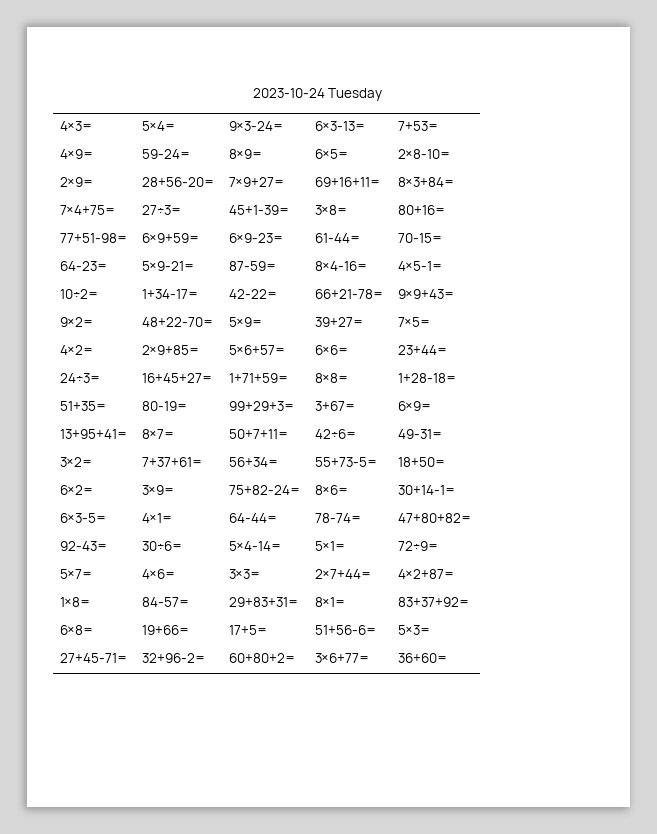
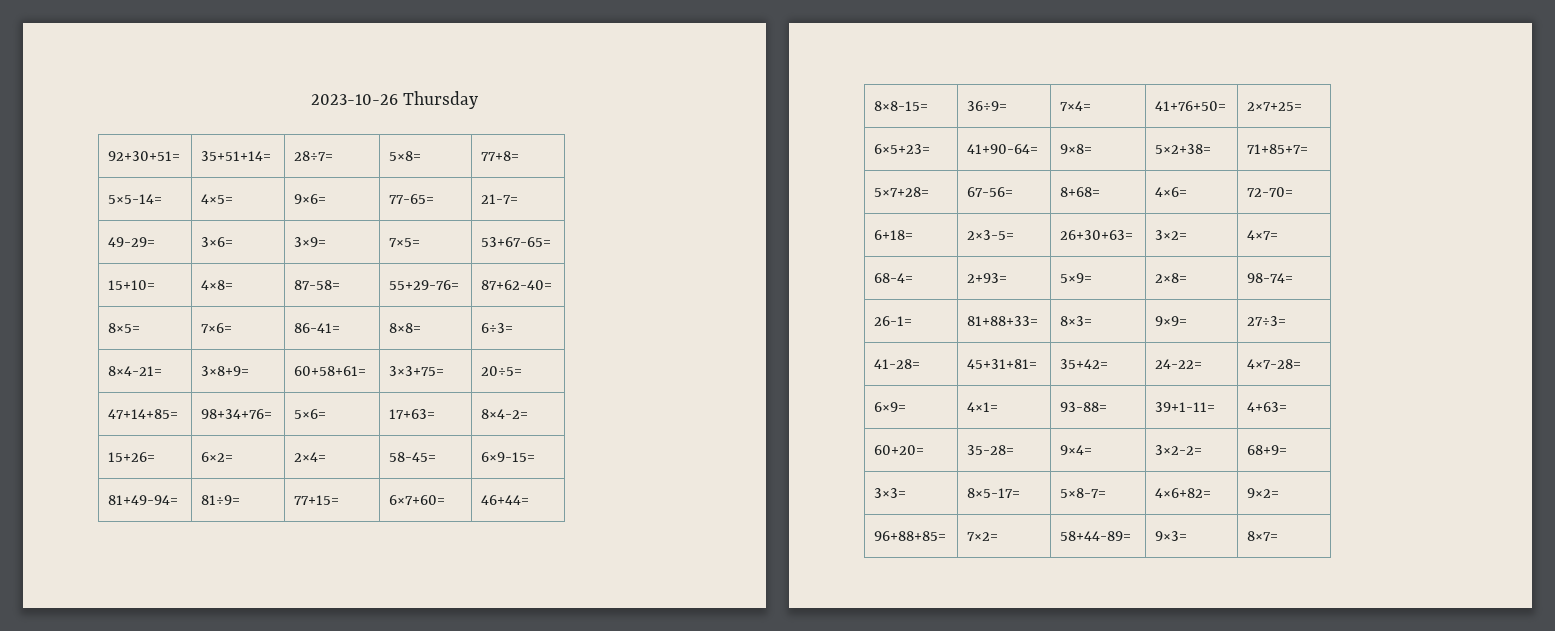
- 2023-10-24 Tuesday
- 4×3= | 5×4= | 9×3-24= | 6×3-13= | 7+53=
- 4×9= | 59-24= | 8×9= | 6×5= | 2×8-10=
- 2×9= | 28+56-20= | 7×9+27= | 69+16+11= | 8×3+84=
- 7×4+75= | 27÷3= | 45+1-39= | 3×8= | 80+16=
- 77+51-98= | 6×9+59= | 6×9-23= | 61-44= | 70-15=
- 64-23= | 5×9-21= | 87-59= | 8×4-16= | 4×5-1=
- 10÷2= | 1+34-17= | 42-22= | 66+21-78= | 9×9+43=
- 9×2= | 48+22-70= | 5×9= | 39+27= | 7×5=
- 4×2= | 2×9+85= | 5×6+57= | 6×6= | 23+44=
- 24÷3= | 16+45+27= | 1+71+59= | 8×8= | 1+28-18=
- 51+35= | 80-19= | 99+29+3= | 3+67= | 6×9=
- 13+95+41= | 8×7= | 50+7+11= | 42÷6= | 49-31=
- 3×2= | 7+37+61= | 56+34= | 55+73-5= | 18+50=
- 6×2= | 3×9= | 75+82-24= | 8×6= | 30+14-1=
- 6×3-5= | 4×1= | 64-44= | 78-74= | 47+80+82=
- 92-43= | 30÷6= | 5×4-14= | 5×1= | 72÷9=
- 5×7= | 4×6= | 3×3= | 2×7+44= | 4×2+87=
- 1×8= | 84-57= | 29+83+31= | 8×1= | 83+37+92=
- 6×8= | 19+66= | 17+5= | 51+56-6= | 5×3=
- 27+45-71= | 32+96-2= | 60+80+2= | 3×6+77= | 36+60=
+ 2023-10-26 Thursday
+ 92+30+51= | 35+51+14= | 28÷7= | 5×8= | 77+8=
+ 5×5-14= | 4×5= | 9×6= | 77-65= | 21-7=
+ 49-29= | 3×6= | 3×9= | 7×5= | 53+67-65=
+ 15+10= | 4×8= | 87-58= | 55+29-76= | 87+62-40=
+ 8×5= | 7×6= | 86-41= | 8×8= | 6÷3=
+ 8×4-21= | 3×8+9= | 60+58+61= | 3×3+75= | 20÷5=
+ 47+14+85= | 98+34+76= | 5×6= | 17+63= | 8×4-2=
+ 15+26= | 6×2= | 2×4= | 58-45= | 6×9-15=
+ 81+49-94= | 81÷9= | 77+15= | 6×7+60= | 46+44=
+ 8×8-15= | 36÷9= | 7×4= | 41+76+50= | 2×7+25=
+ 6×5+23= | 41+90-64= | 9×8= | 5×2+38= | 71+85+7=
+ 5×7+28= | 67-56= | 8+68= | 4×6= | 72-70=
+ 6+18= | 2×3-5= | 26+30+63= | 3×2= | 4×7=
+ 68-4= | 2+93= | 5×9= | 2×8= | 98-74=
+ 26-1= | 81+88+33= | 8×3= | 9×9= | 27÷3=
+ 41-28= | 45+31+81= | 35+42= | 24-22= | 4×7-28=
+ 6×9= | 4×1= | 93-88= | 39+1-11= | 4+63=
+ 60+20= | 35-28= | 9×4= | 3×2-2= | 68+9=
+ 3×3= | 8×5-17= | 5×8-7= | 4×6+82= | 9×2=
+ 96+88+85= | 7×2= | 58+44-89= | 9×3= | 8×7=

